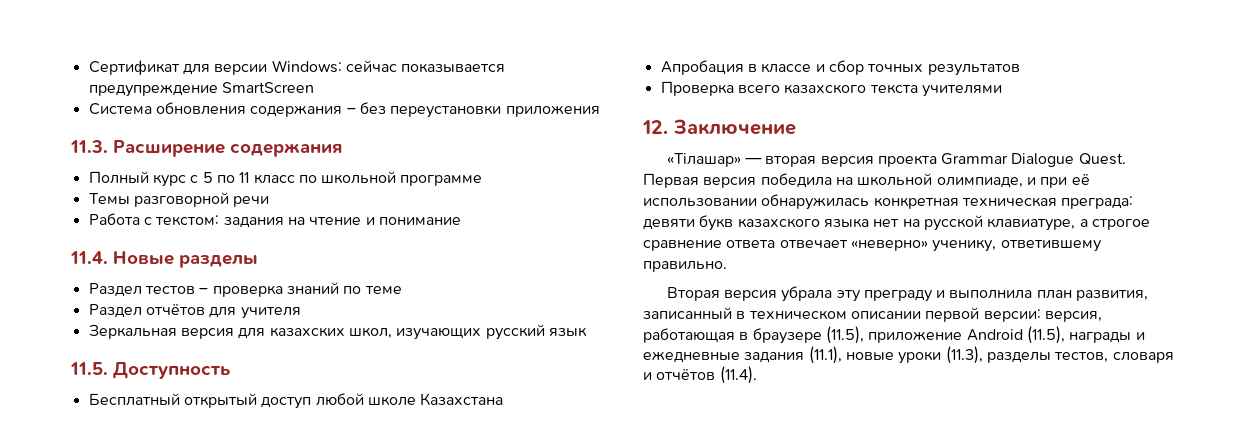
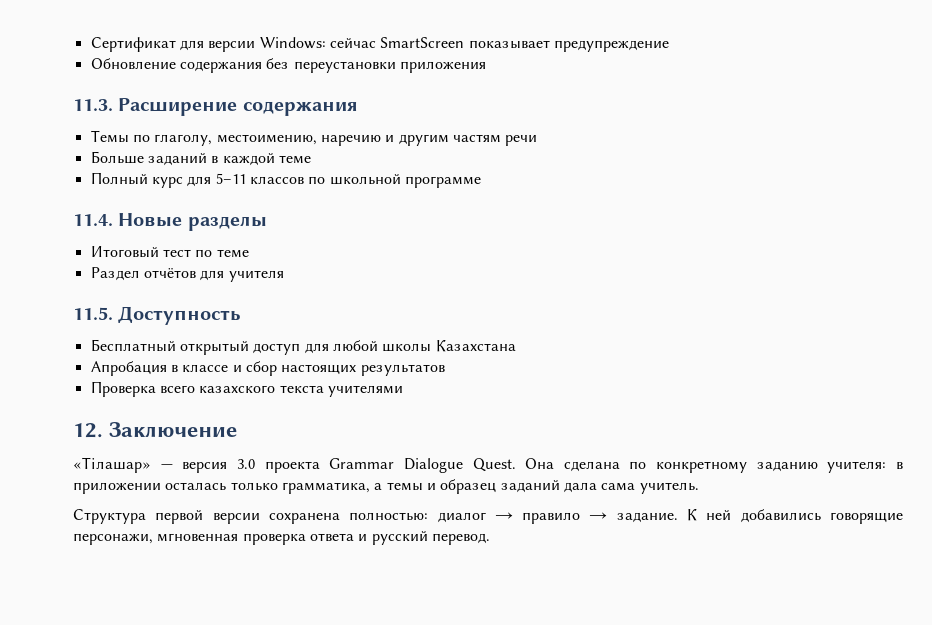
- Сертификат для версии Windows: сейчас показывается предупреждение SmartScreen
- Система обновления содержания – без переустановки приложения
+ Сертификат для версии Windows: сейчас SmartScreen показывает предупреждение
+ Обновление содержания без переустановки приложения
- Полный курс с 5 по 11 класс по школьной программе
- Темы разговорной речи
- Работа с текстом: задания на чтение и понимание
+ Темы по глаголу, местоимению, наречию и другим частям речи
+ Больше заданий в каждой теме
+ Полный курс для 5–11 классов по школьной программе
  11.4. Новые разделы
- Раздел тестов – проверка знаний по теме
+ Итоговый тест по теме
- Зеркальная версия для казахских школ, изучающих русский язык
- Бесплатный открытый доступ любой школе Казахстана
+ Бесплатный открытый доступ для любой школы Казахстана
- Апробация в классе и сбор точных результатов
+ Апробация в классе и сбор настоящих результатов
- «Тілашар» — вторая версия проекта Grammar Dialogue Quest.
+ «Тілашар» — версия 3.0 проекта Grammar Dialogue Quest.
- Первая версия победила на школьной олимпиаде, и при её использовании обнаружилась конкретная техническая преграда: девяти букв казахского языка нет на русской клавиатуре, а строгое сравнение ответа отвечает «неверно» ученику, ответившему правильно.
- Вторая версия убрала эту преграду и выполнила план развития, записанный в техническом описании первой версии: версия, работающая в браузере (11.5), приложение Android (11.5), награды и ежедневные задания (11.1), новые уроки (11.3), разделы тестов, словаря и отчётов (11.4).
+ Она сделана по конкретному заданию учителя: в приложении осталась только грамматика, а темы и образец заданий дала сама учитель.
+ Структура первой версии сохранена полностью: диалог → правило → задание. К ней добавились говорящие персонажи, мгновенная проверка ответа и русский перевод.

